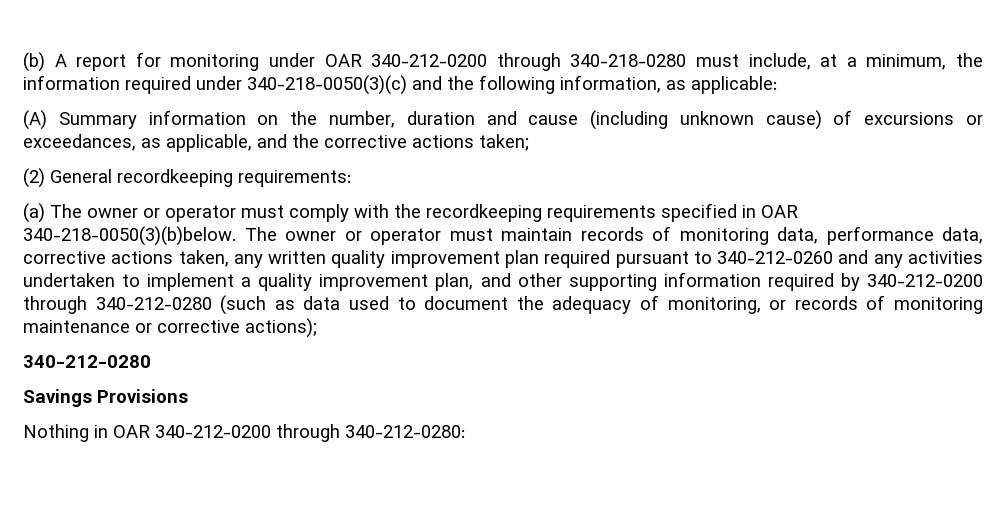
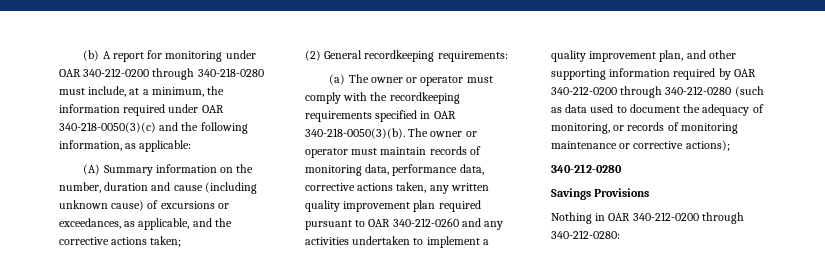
- (b) A report for monitoring under OAR 340-212-0200 through 340-218-0280 must include, at a minimum, the information required under 340-218-0050(3)(c) and the following information, as applicable:
+ (b) A report for monitoring under OAR 340-212-0200 through 340-218-0280 must include, at a minimum, the information required under OAR 340-218-0050(3)(c) and the following information, as applicable:
- (a) The owner or operator must comply with the recordkeeping requirements specified in OAR 340-218-0050(3)(b)below.
+ (a) The owner or operator must comply with the recordkeeping requirements specified in OAR 340-218-0050(3)(b).
- The owner or operator must maintain records of monitoring data, performance data, corrective actions taken, any written quality improvement plan required pursuant to 340-212-0260 and any activities undertaken to implement a quality improvement plan, and other supporting information required by 340-212-0200 through 340-212-0280 (such as data used to document the adequacy of monitoring, or records of monitoring maintenance or corrective actions);
+ The owner or operator must maintain records of monitoring data, performance data, corrective actions taken, any written quality improvement plan required pursuant to OAR 340-212-0260 and any activities undertaken to implement a quality improvement plan, and other supporting information required by OAR 340-212-0200 through 340-212-0280 (such as data used to document the adequacy of monitoring, or records of monitoring maintenance or corrective actions);

